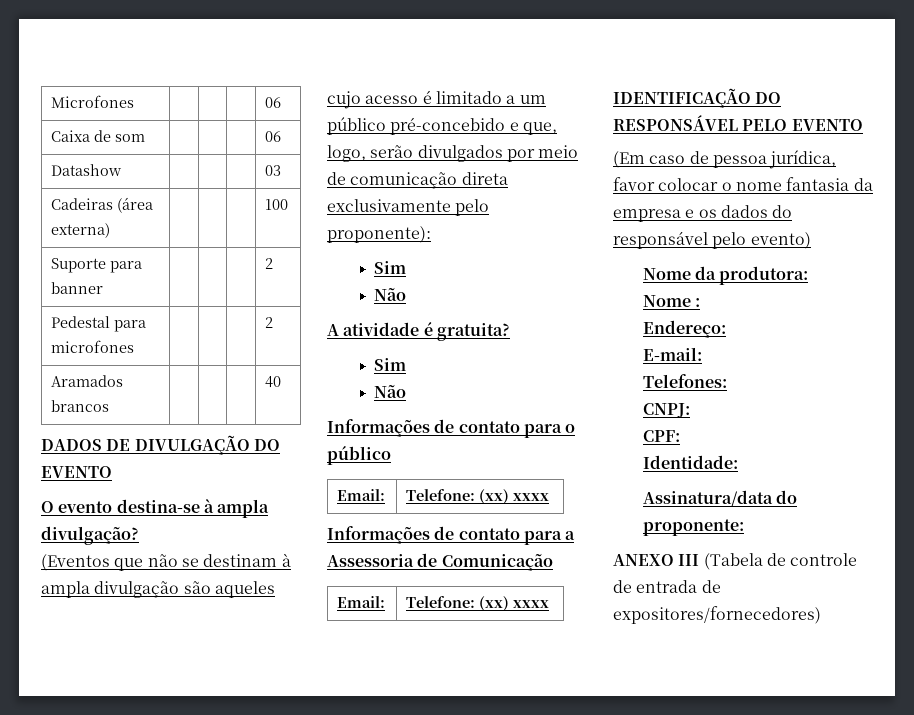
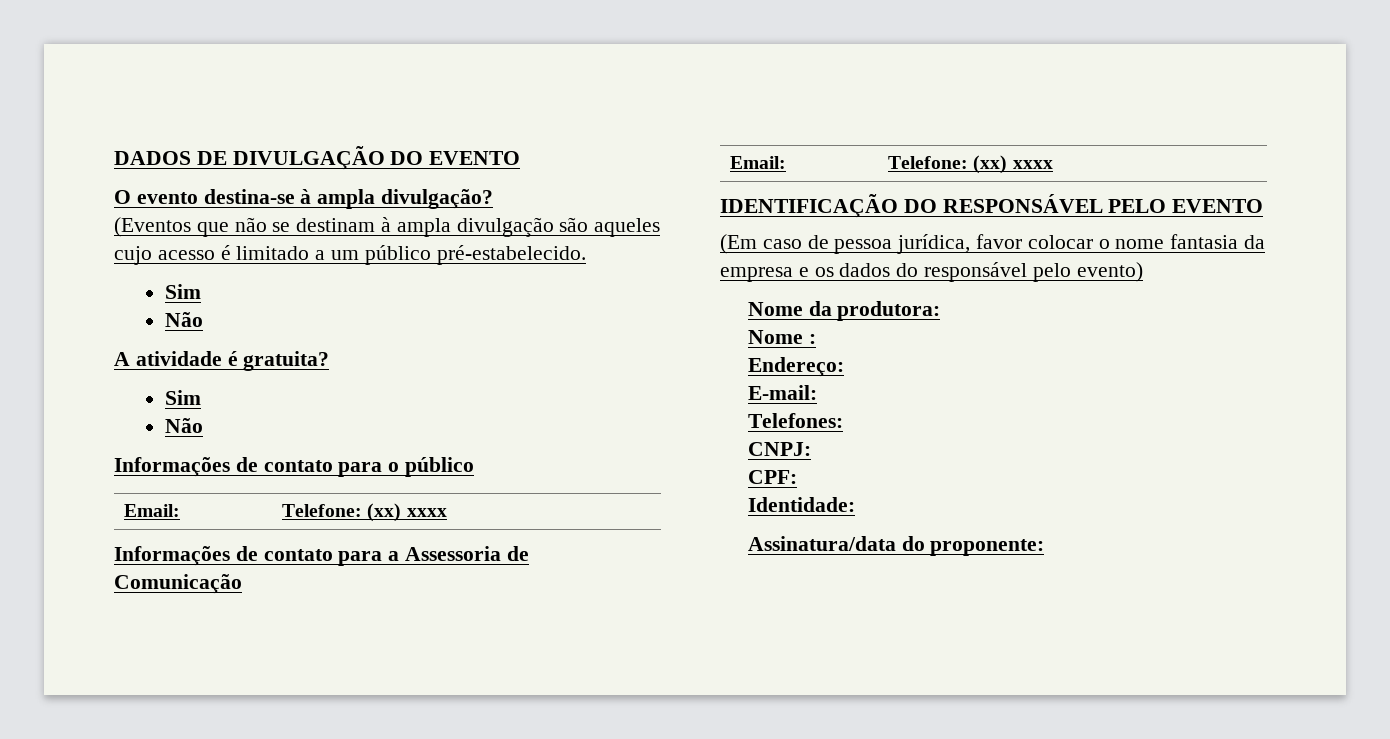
- Microfones | | | | 06
- Caixa de som | | | | 06
- Datashow | | | | 03
- Cadeiras (área externa) | | | | 100
- Suporte para banner | | | | 2
- Pedestal para microfones | | | | 2
- Aramados brancos | | | | 40
- (Eventos que não se destinam à ampla divulgação são aqueles cujo acesso é limitado a um público pré-concebido e que, logo, serão divulgados por meio de comunicação direta exclusivamente pelo proponente):
+ (Eventos que não se destinam à ampla divulgação são aqueles cujo acesso é limitado a um público pré-estabelecido.
- ANEXO III (Tabela de controle de entrada de expositores/fornecedores)

